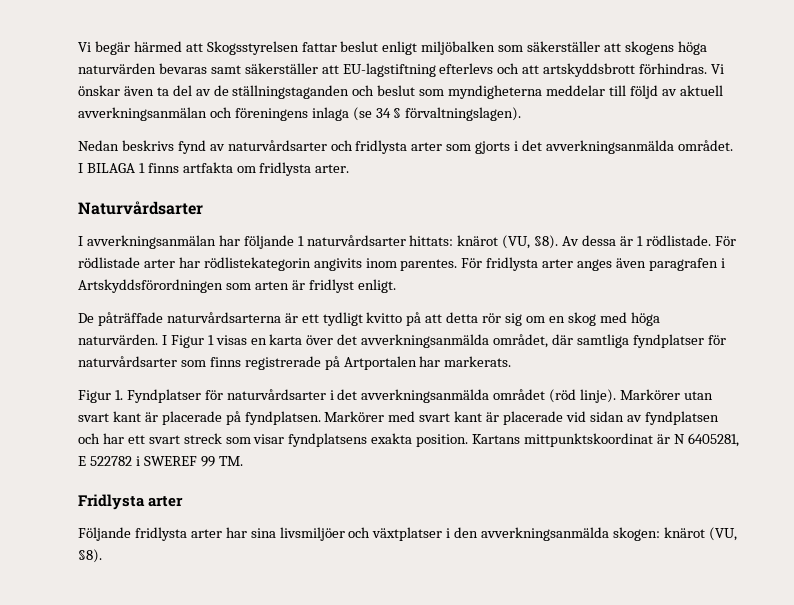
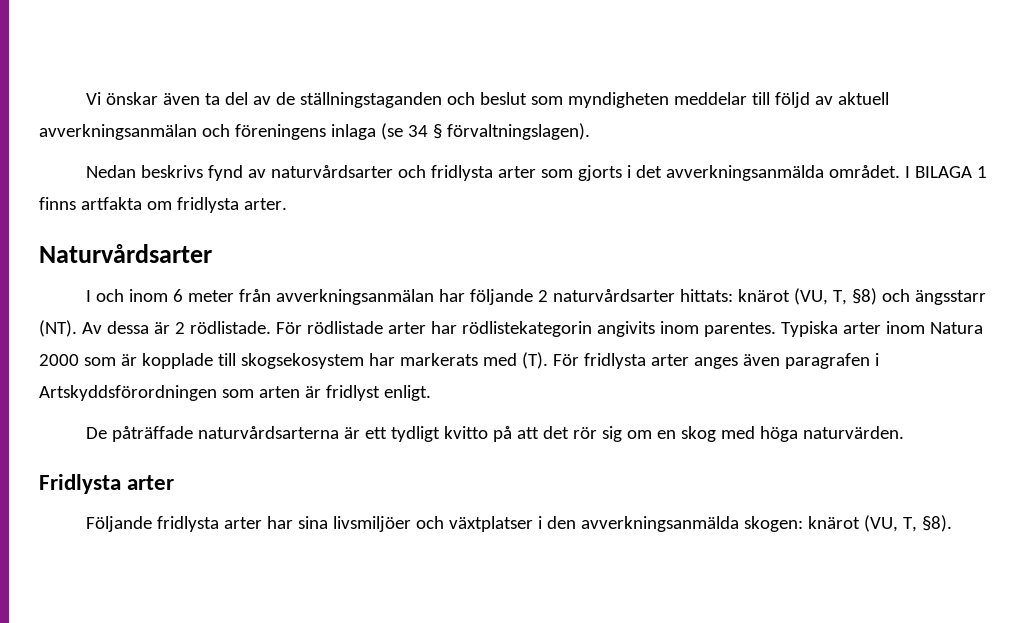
- Vi begär härmed att Skogsstyrelsen fattar beslut enligt miljöbalken som säkerställer att skogens höga naturvärden bevaras samt säkerställer att EU-lagstiftning efterlevs och att artskyddsbrott förhindras. Vi önskar även ta del av de ställningstaganden och beslut som myndigheterna meddelar till följd av aktuell avverkningsanmälan och föreningens inlaga (se 34 § förvaltningslagen).
+ Vi önskar även ta del av de ställningstaganden och beslut som myndigheten meddelar till följd av aktuell avverkningsanmälan och föreningens inlaga (se 34 § förvaltningslagen).
- I avverkningsanmälan har följande 1 naturvårdsarter hittats: knärot (VU, §8). Av dessa är 1 rödlistade.
+ I och inom 6 meter från avverkningsanmälan har följande 2 naturvårdsarter hittats: knärot (VU, T, §8) och ängsstarr (NT). Av dessa är 2 rödlistade.
- För fridlysta arter anges även paragrafen i Artskyddsförordningen som arten är fridlyst enligt.
+ Typiska arter inom Natura 2000 som är kopplade till skogsekosystem har markerats med (T). För fridlysta arter anges även paragrafen i Artskyddsförordningen som arten är fridlyst enligt.
- De påträffade naturvårdsarterna är ett tydligt kvitto på att detta rör sig om en skog med höga naturvärden. I Figur 1 visas en karta över det avverkningsanmälda området, där samtliga fyndplatser för naturvårdsarter som finns registrerade på Artportalen har markerats.
- Figur 1. Fyndplatser för naturvårdsarter i det avverkningsanmälda området (röd linje). Markörer utan svart kant är placerade på fyndplatsen. Markörer med svart kant är placerade vid sidan av fyndplatsen och har ett svart streck som visar fyndplatsens exakta position. Kartans mittpunktskoordinat är N 6405281, E 522782 i SWEREF 99 TM.
+ De påträffade naturvårdsarterna är ett tydligt kvitto på att det rör sig om en skog med höga naturvärden.
- Följande fridlysta arter har sina livsmiljöer och växtplatser i den avverkningsanmälda skogen: knärot (VU, §8).
+ Följande fridlysta arter har sina livsmiljöer och växtplatser i den avverkningsanmälda skogen: knärot (VU, T, §8).

